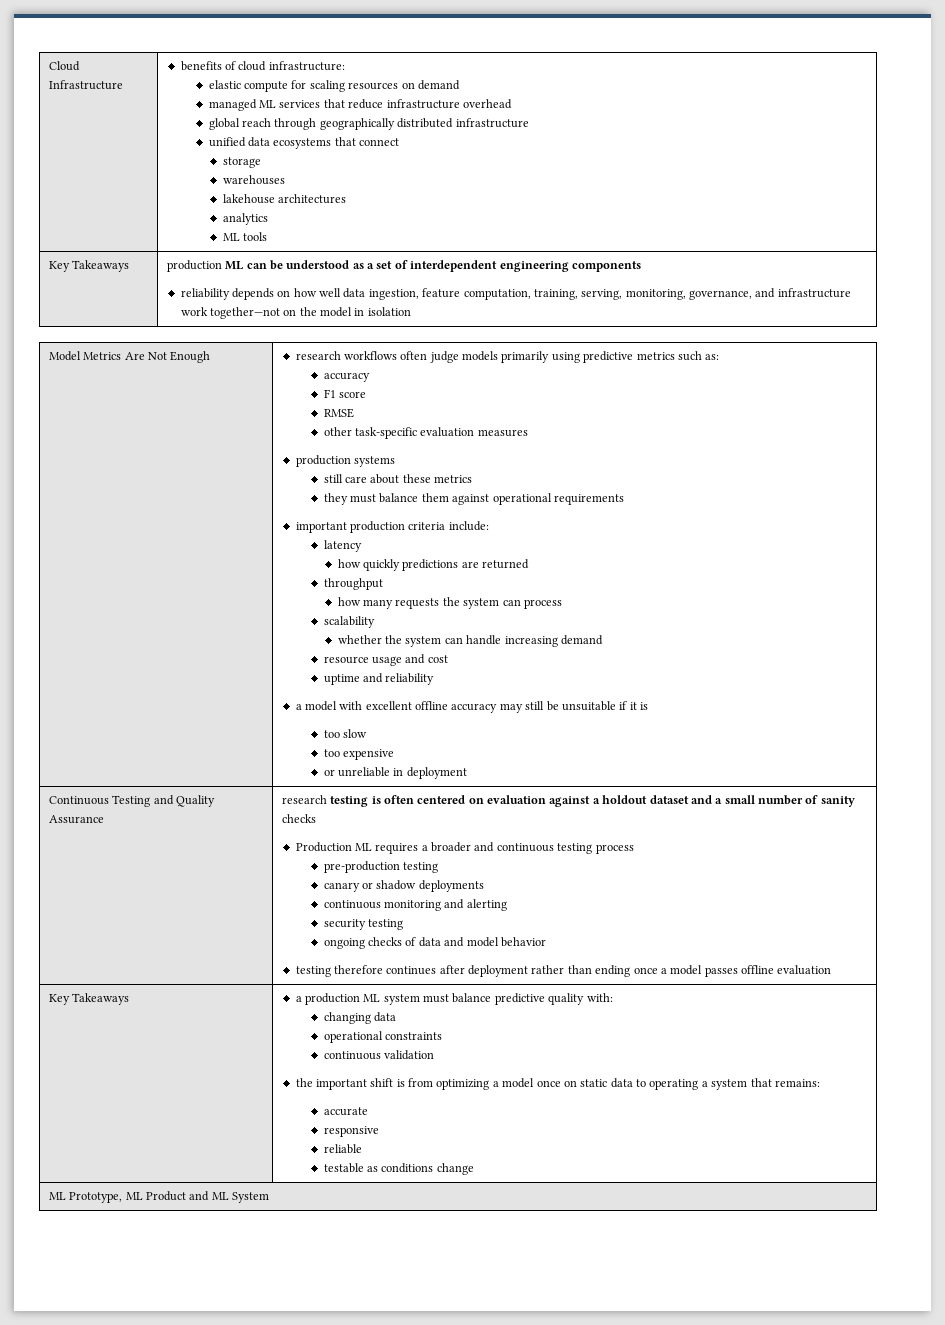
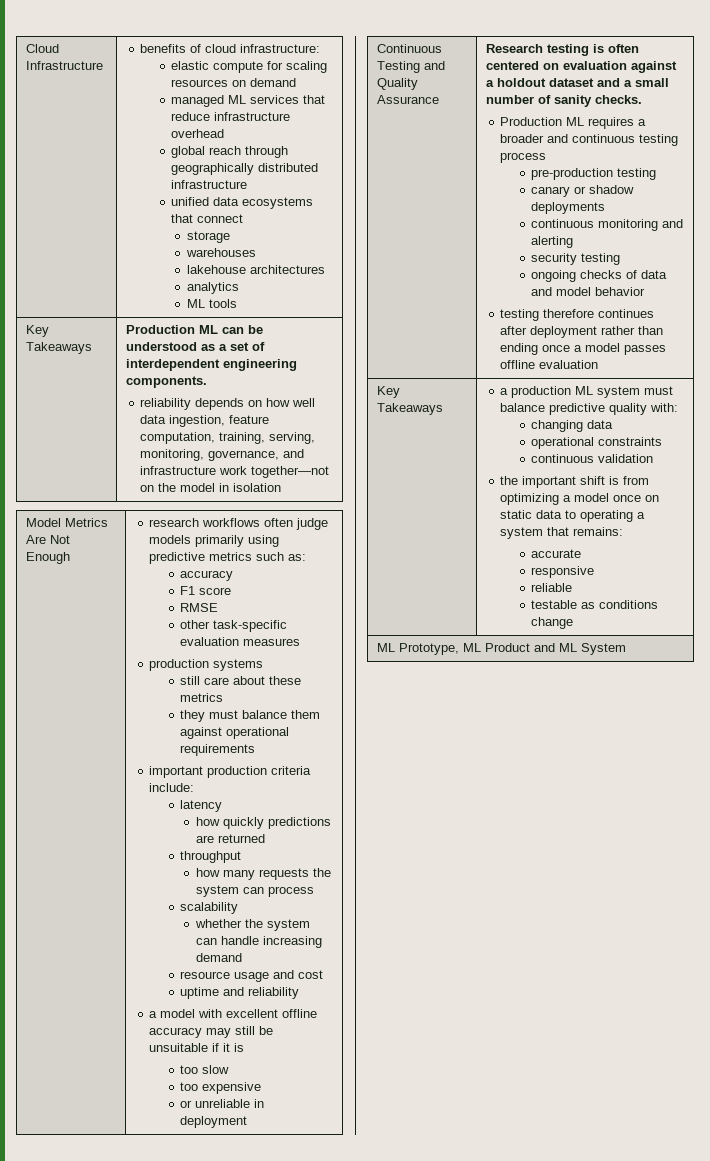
- Key Takeaways | production ML can be understood as a set of interdependent engineering components
+ Key Takeaways | Production ML can be understood as a set of interdependent engineering components.
- research testing is often centered on evaluation against a holdout dataset and a small number of sanity checks
+ Research testing is often centered on evaluation against a holdout dataset and a small number of sanity checks.

